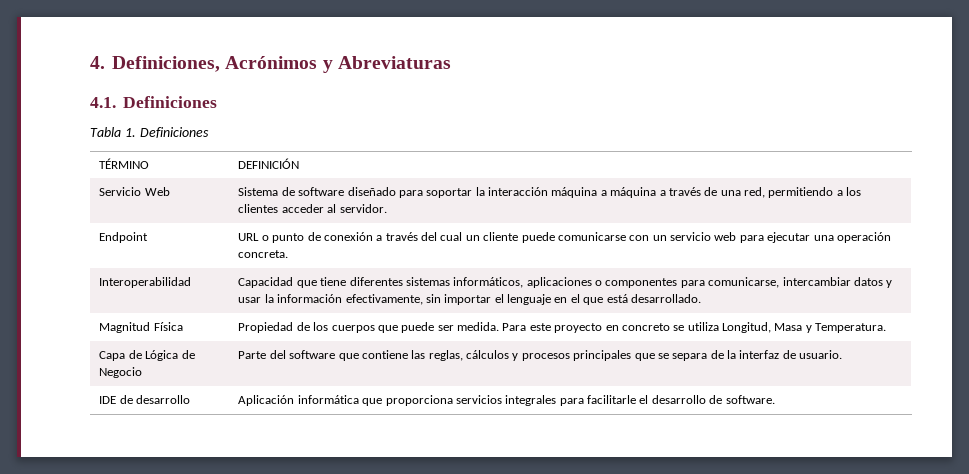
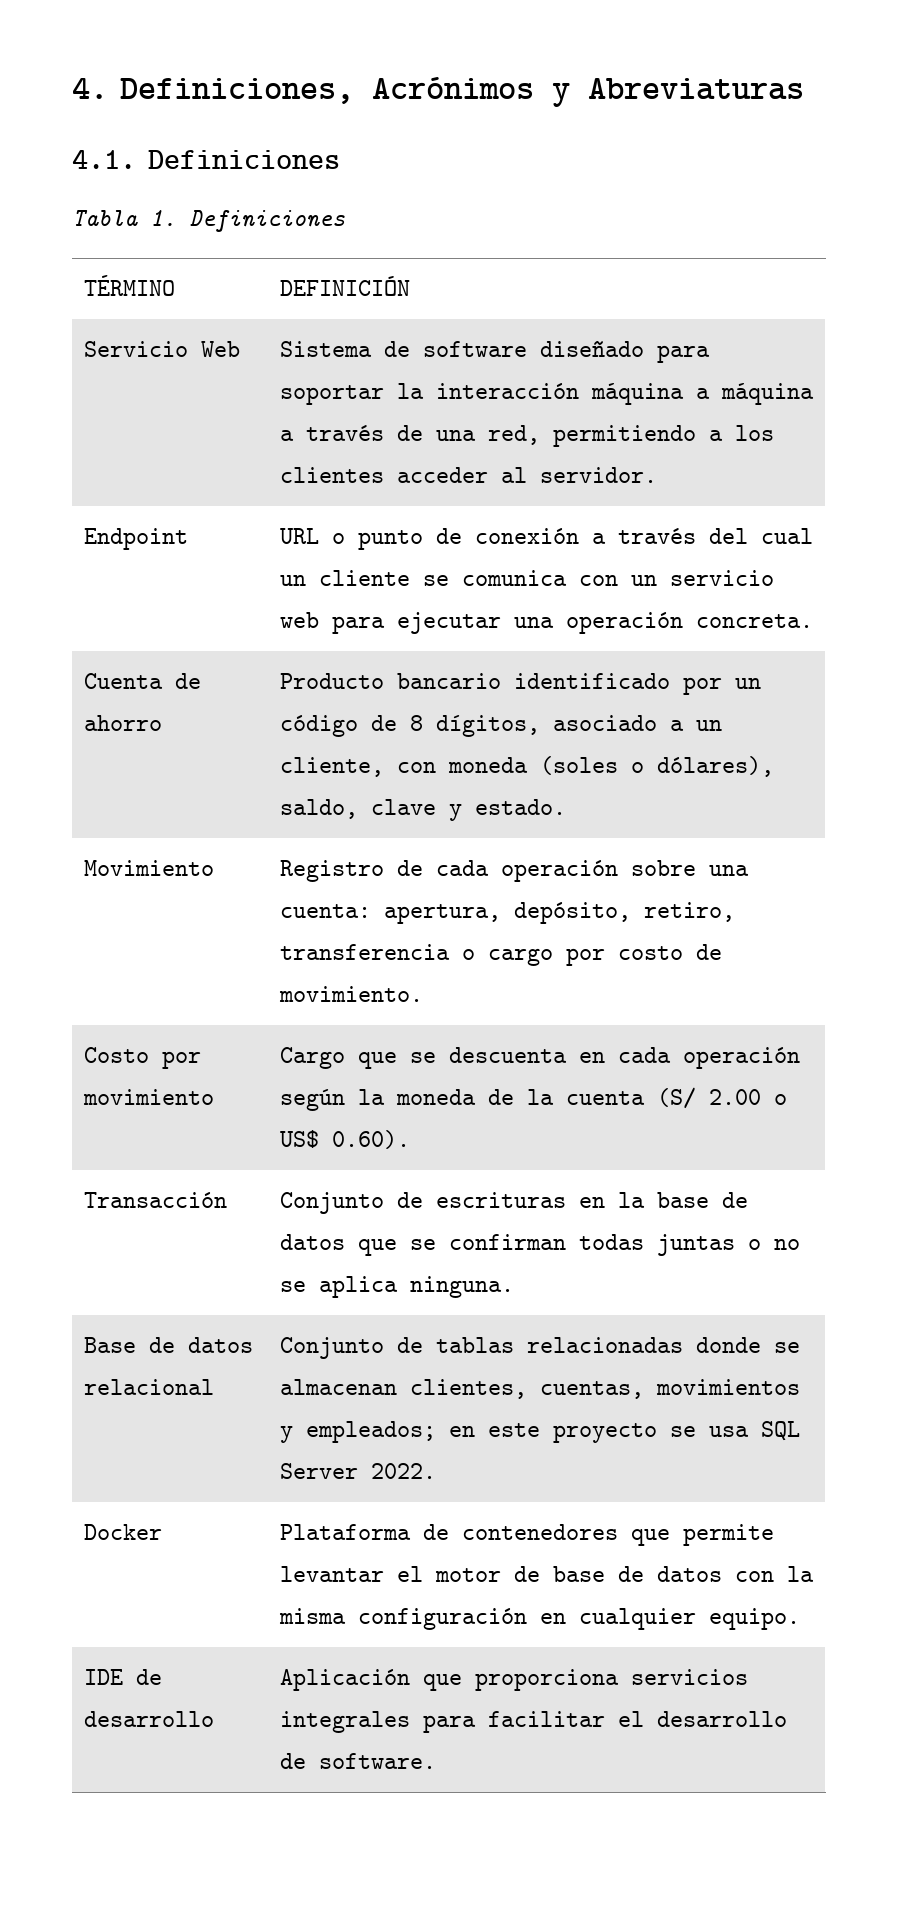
- Endpoint | URL o punto de conexión a través del cual un cliente puede comunicarse con un servicio web para ejecutar una operación concreta.
+ Endpoint | URL o punto de conexión a través del cual un cliente se comunica con un servicio web para ejecutar una operación concreta.
- Interoperabilidad | Capacidad que tiene diferentes sistemas informáticos, aplicaciones o componentes para comunicarse, intercambiar datos y usar la información efectivamente, sin importar el lenguaje en el que está desarrollado.
- Magnitud Física | Propiedad de los cuerpos que puede ser medida. Para este proyecto en concreto se utiliza Longitud, Masa y Temperatura.
- Capa de Lógica de Negocio | Parte del software que contiene las reglas, cálculos y procesos principales que se separa de la interfaz de usuario.
+ Cuenta de ahorro | Producto bancario identificado por un código de 8 dígitos, asociado a un cliente, con moneda (soles o dólares), saldo, clave y estado.
+ Movimiento | Registro de cada operación sobre una cuenta: apertura, depósito, retiro, transferencia o cargo por costo de movimiento.
+ Costo por movimiento | Cargo que se descuenta en cada operación según la moneda de la cuenta (S/ 2.00 o US$ 0.60).
+ Transacción | Conjunto de escrituras en la base de datos que se confirman todas juntas o no se aplica ninguna.
+ Base de datos relacional | Conjunto de tablas relacionadas donde se almacenan clientes, cuentas, movimientos y empleados; en este proyecto se usa SQL Server 2022.
+ Docker | Plataforma de contenedores que permite levantar el motor de base de datos con la misma configuración en cualquier equipo.
- IDE de desarrollo | Aplicación informática que proporciona servicios integrales para facilitarle el desarrollo de software.
+ IDE de desarrollo | Aplicación que proporciona servicios integrales para facilitar el desarrollo de software.

